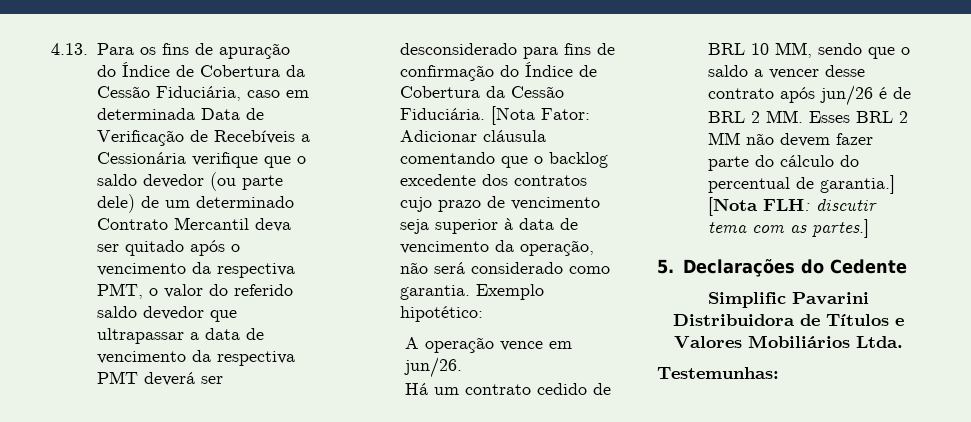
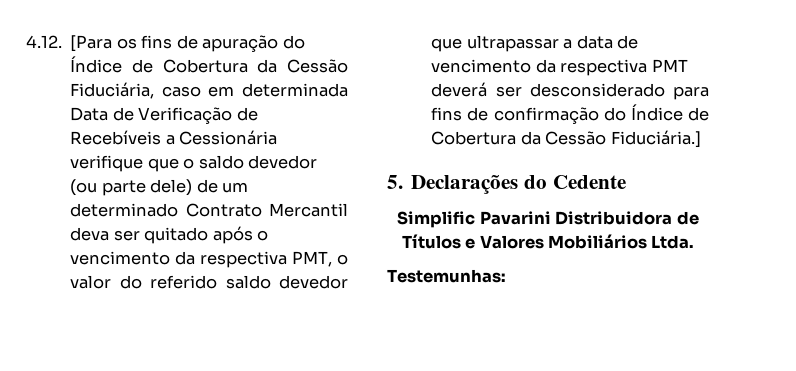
- 4.13. Para os fins de apuração do Índice de Cobertura da Cessão Fiduciária, caso em determinada Data de Verificação de Recebíveis a Cessionária verifique que o saldo devedor (ou parte dele) de um determinado Contrato Mercantil deva ser quitado após o vencimento da respectiva PMT, o valor do referido saldo devedor que ultrapassar a data de vencimento da respectiva PMT deverá ser desconsiderado para fins de confirmação do Índice de Cobertura da Cessão Fiduciária. [Nota Fator: Adicionar cláusula comentando que o backlog excedente dos contratos cujo prazo de vencimento seja superior à data de vencimento da operação, não será considerado como garantia. Exemplo hipotético:
- A operação vence em jun/26.
- Há um contrato cedido de BRL 10 MM, sendo que o saldo a vencer desse contrato após jun/26 é de BRL 2 MM. Esses BRL 2 MM não devem fazer parte do cálculo do percentual de garantia.] [Nota FLH: discutir tema com as partes.]
+ 4.12. [Para os fins de apuração do Índice de Cobertura da Cessão Fiduciária, caso em determinada Data de Verificação de Recebíveis a Cessionária verifique que o saldo devedor (ou parte dele) de um determinado Contrato Mercantil deva ser quitado após o vencimento da respectiva PMT, o valor do referido saldo devedor que ultrapassar a data de vencimento da respectiva PMT deverá ser desconsiderado para fins de confirmação do Índice de Cobertura da Cessão Fiduciária.]

